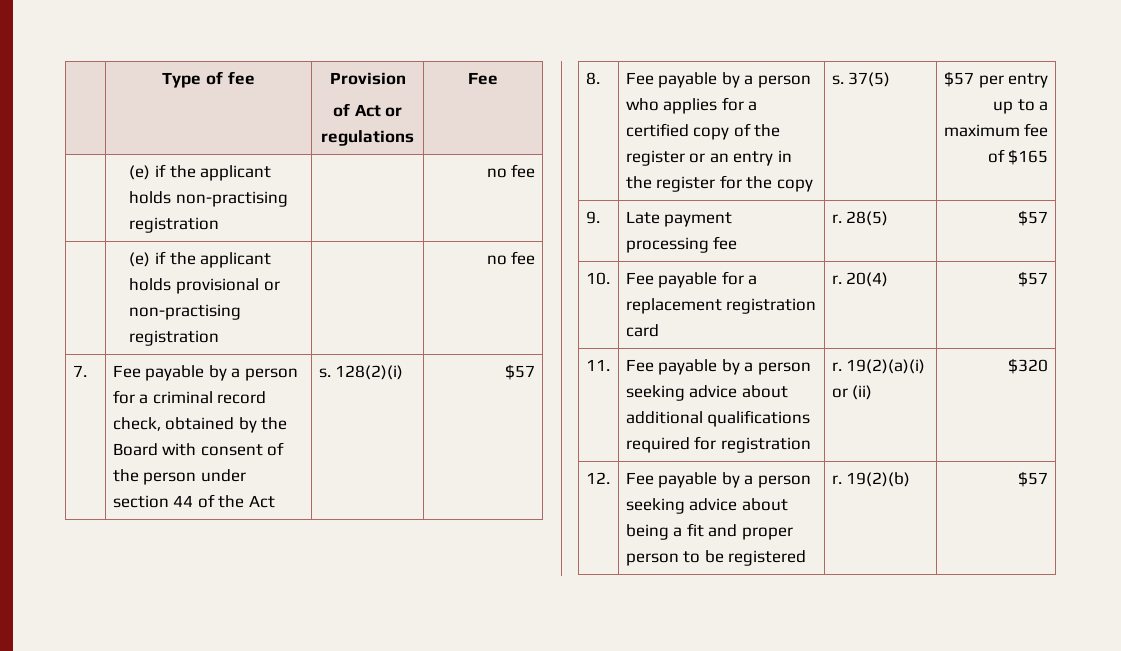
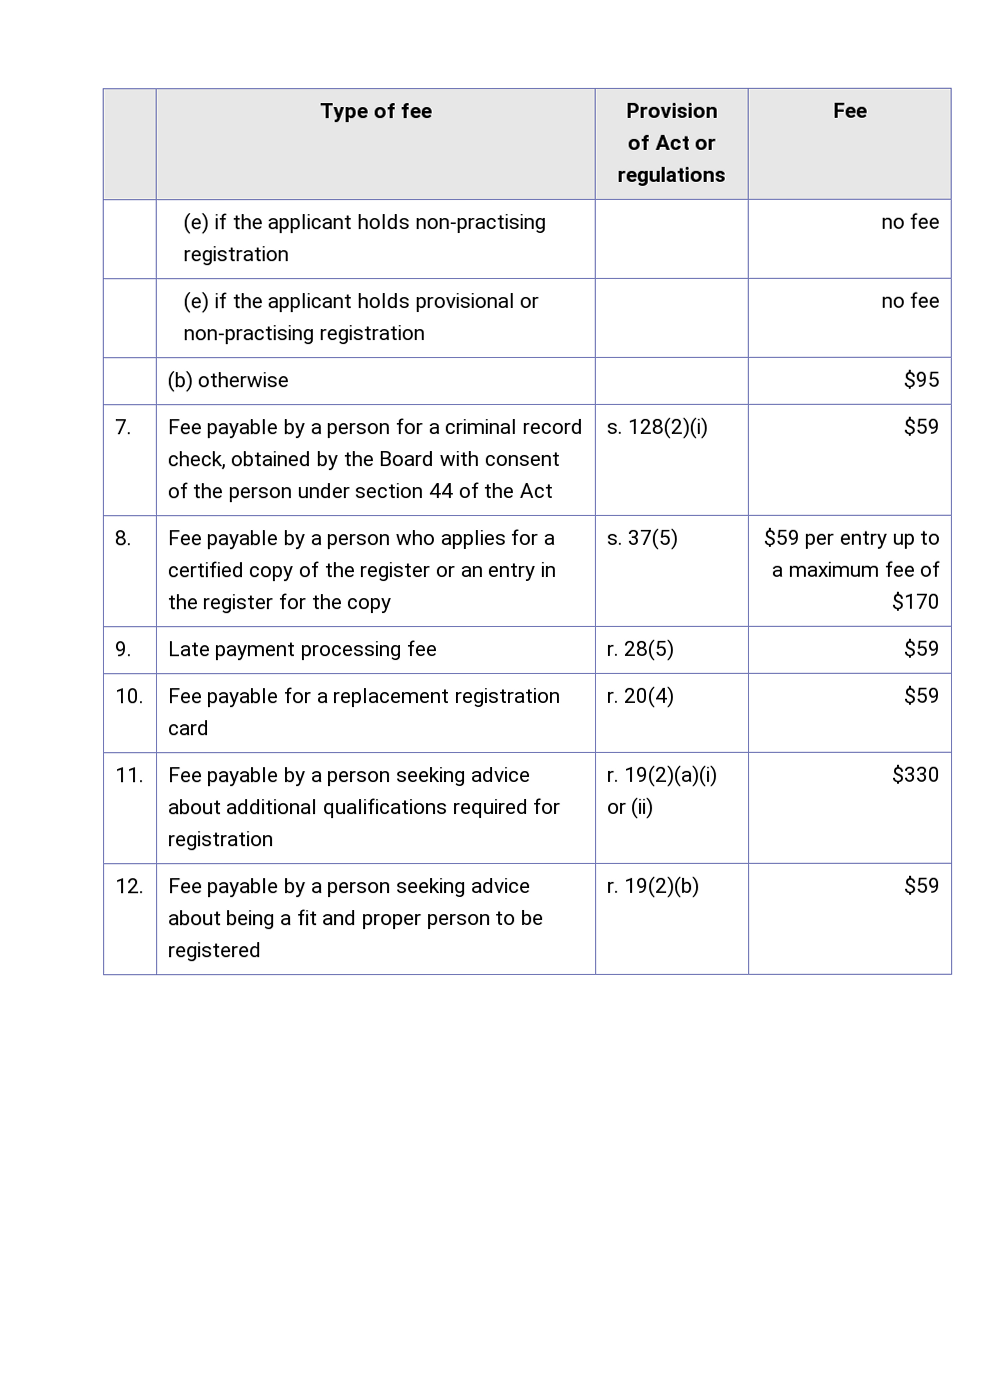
+ | (b) otherwise | | $95
- 7. | Fee payable by a person for a criminal record check, obtained by the Board with consent of the person under section 44 of the Act | s. 128(2)(i) | $57
+ 7. | Fee payable by a person for a criminal record check, obtained by the Board with consent of the person under section 44 of the Act | s. 128(2)(i) | $59
- 8. | Fee payable by a person who applies for a certified copy of the register or an entry in the register for the copy | s. 37(5) | $57 per entry up to a maximum fee of $165
+ 8. | Fee payable by a person who applies for a certified copy of the register or an entry in the register for the copy | s. 37(5) | $59 per entry up to a maximum fee of $170
- 9. | Late payment processing fee | r. 28(5) | $57
+ 9. | Late payment processing fee | r. 28(5) | $59
- 10. | Fee payable for a replacement registration card | r. 20(4) | $57
+ 10. | Fee payable for a replacement registration card | r. 20(4) | $59
- 11. | Fee payable by a person seeking advice about additional qualifications required for registration | r. 19(2)(a)(i) or (ii) | $320
+ 11. | Fee payable by a person seeking advice about additional qualifications required for registration | r. 19(2)(a)(i) or (ii) | $330
- 12. | Fee payable by a person seeking advice about being a fit and proper person to be registered | r. 19(2)(b) | $57
+ 12. | Fee payable by a person seeking advice about being a fit and proper person to be registered | r. 19(2)(b) | $59

